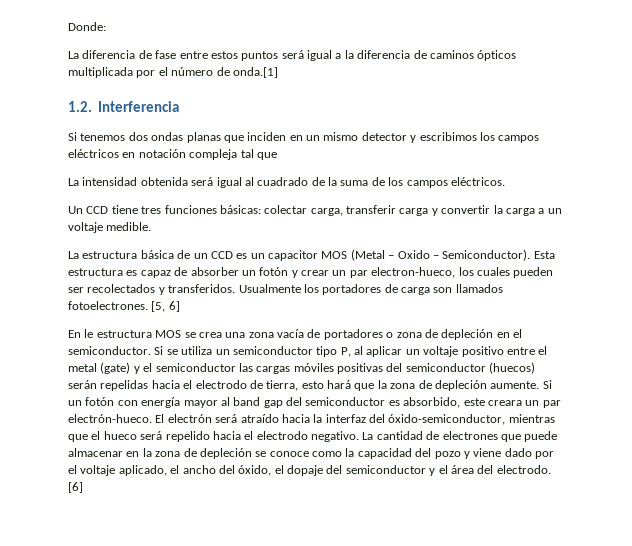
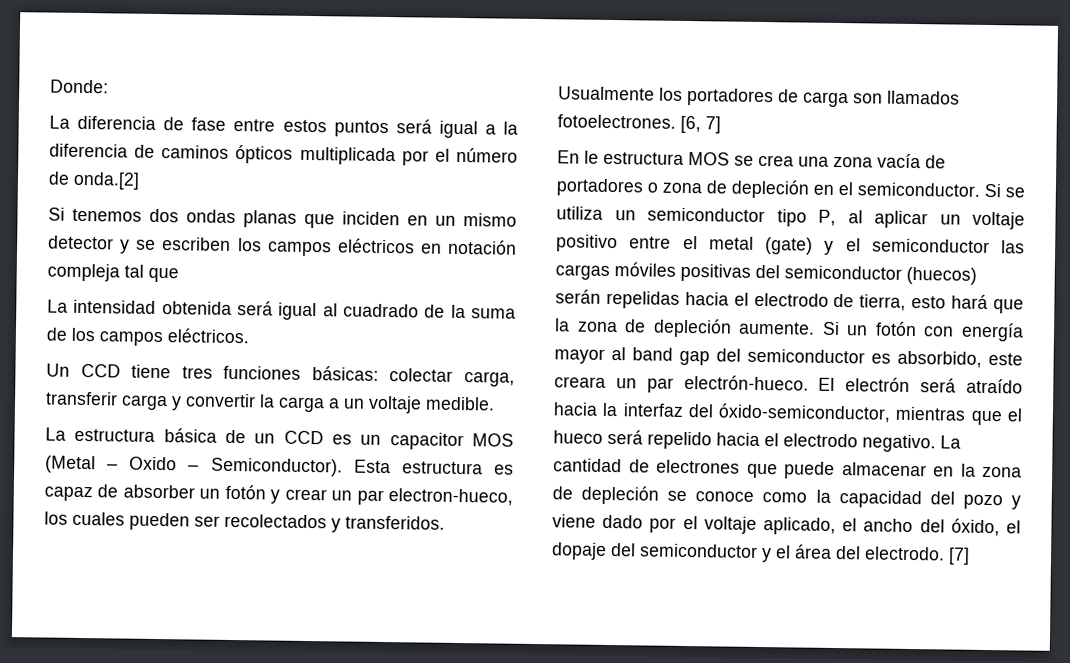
- La diferencia de fase entre estos puntos será igual a la diferencia de caminos ópticos multiplicada por el número de onda.[1]
- 1.2. Interferencia
+ La diferencia de fase entre estos puntos será igual a la diferencia de caminos ópticos multiplicada por el número de onda.[2]
- Si tenemos dos ondas planas que inciden en un mismo detector y escribimos los campos eléctricos en notación compleja tal que
+ Si tenemos dos ondas planas que inciden en un mismo detector y se escriben los campos eléctricos en notación compleja tal que
- [5, 6]
+ [6, 7]
- [6]
+ [7]

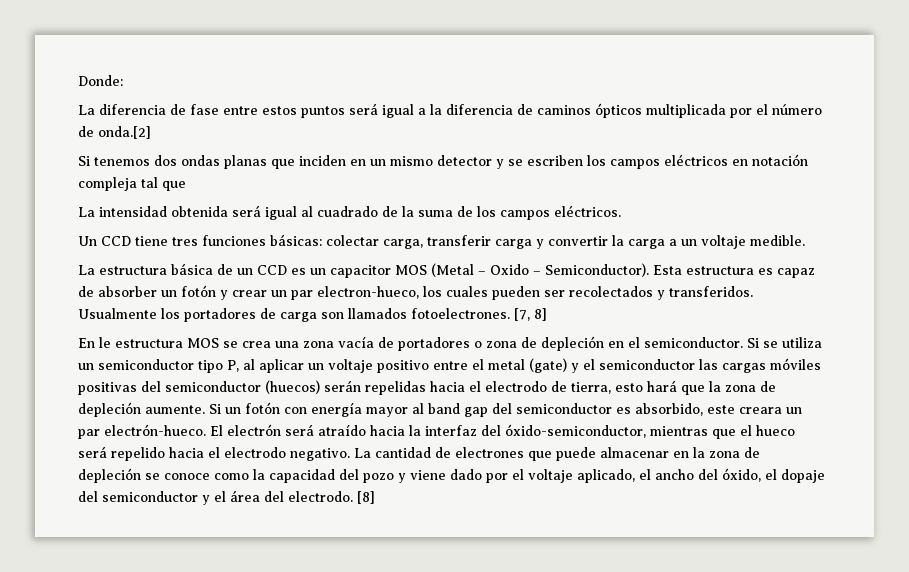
- [6, 7]
+ [7, 8]
- [7]
+ [8]

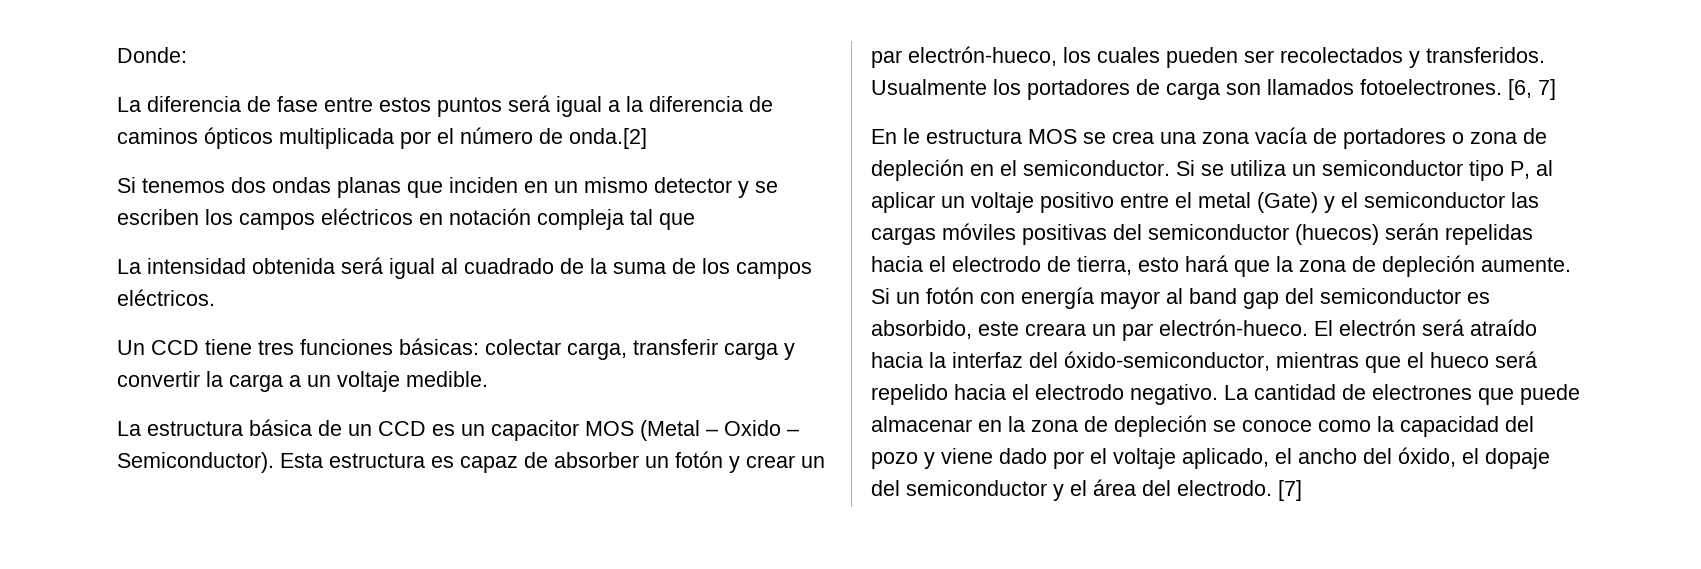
- Esta estructura es capaz de absorber un fotón y crear un par electron-hueco, los cuales pueden ser recolectados y transferidos.
+ Esta estructura es capaz de absorber un fotón y crear un par electrón-hueco, los cuales pueden ser recolectados y transferidos.
- [7, 8]
+ [6, 7]
- Si se utiliza un semiconductor tipo P, al aplicar un voltaje positivo entre el metal (gate) y el semiconductor las cargas móviles positivas del semiconductor (huecos) serán repelidas hacia el electrodo de tierra, esto hará que la zona de depleción aumente.
+ Si se utiliza un semiconductor tipo P, al aplicar un voltaje positivo entre el metal (Gate) y el semiconductor las cargas móviles positivas del semiconductor (huecos) serán repelidas hacia el electrodo de tierra, esto hará que la zona de depleción aumente.
- [8]
+ [7]

